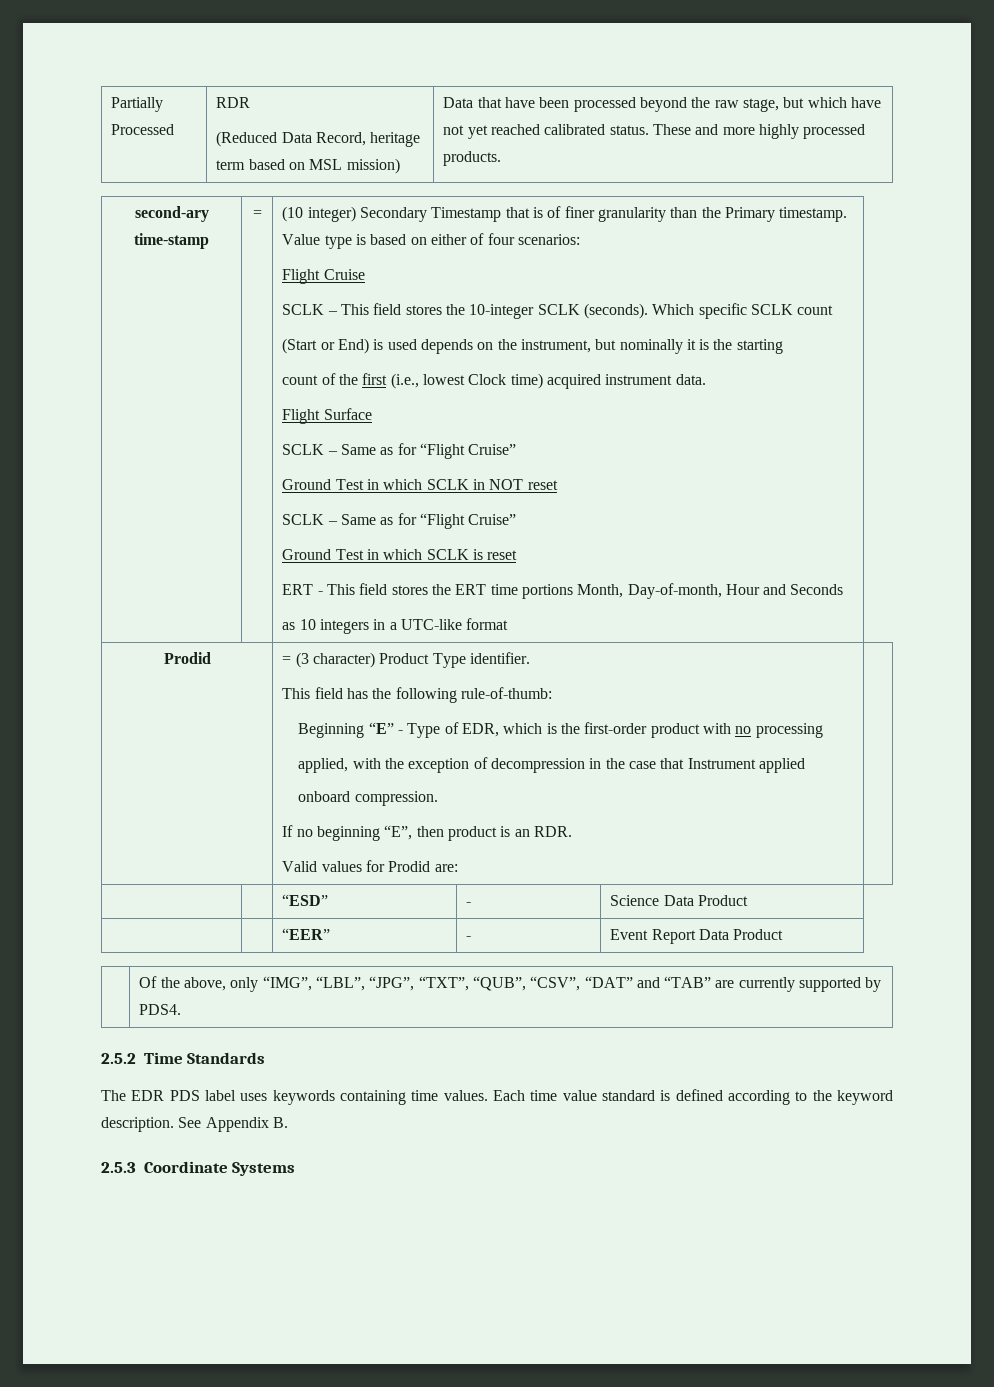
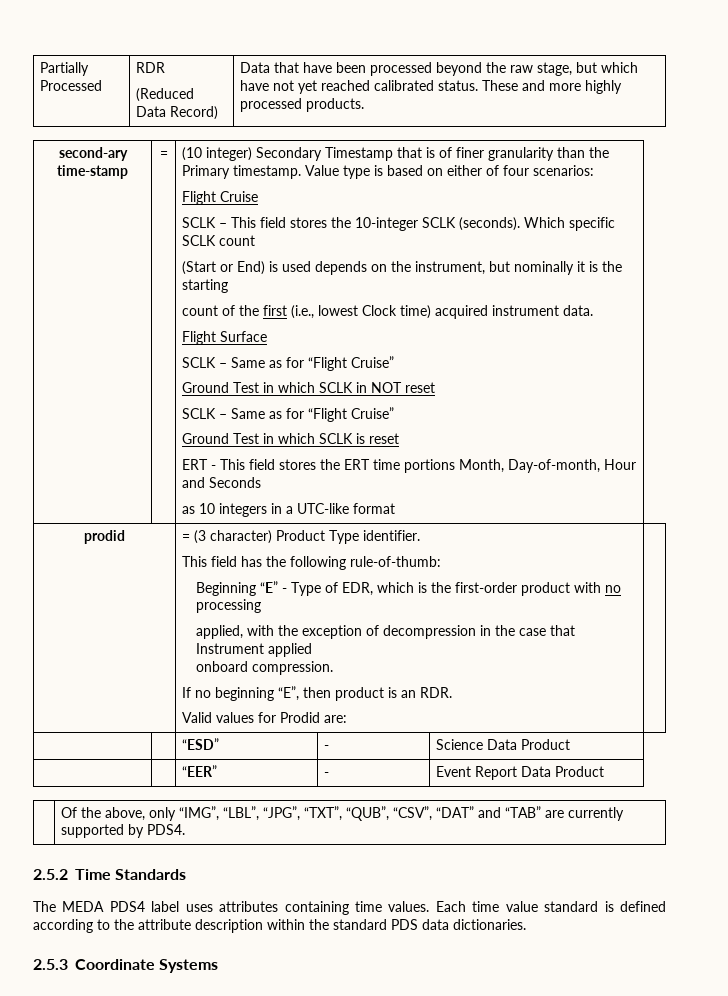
  Partially Processed | RDR
- (Reduced Data Record, heritage term based on MSL mission) | Data that have been processed beyond the raw stage, but which have not yet reached calibrated status. These and more highly processed products.
+ (Reduced Data Record) | Data that have been processed beyond the raw stage, but which have not yet reached calibrated status. These and more highly processed products.
  as 10 integers in a UTC-like format
- Prodid
+ prodid
- The EDR PDS label uses keywords containing time values.
+ The MEDA PDS4 label uses attributes containing time values.
- Each time value standard is defined according to the keyword description. See Appendix B.
+ Each time value standard is defined according to the attribute description within the standard PDS data dictionaries.

